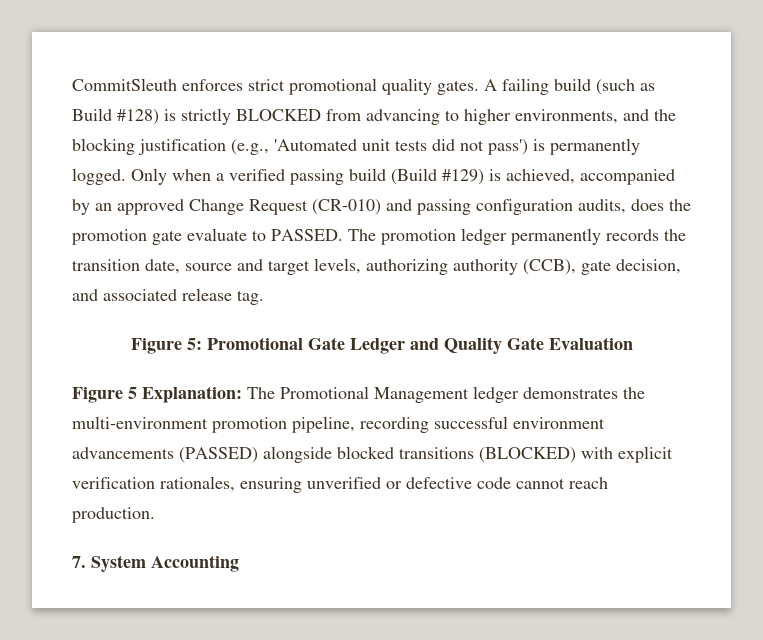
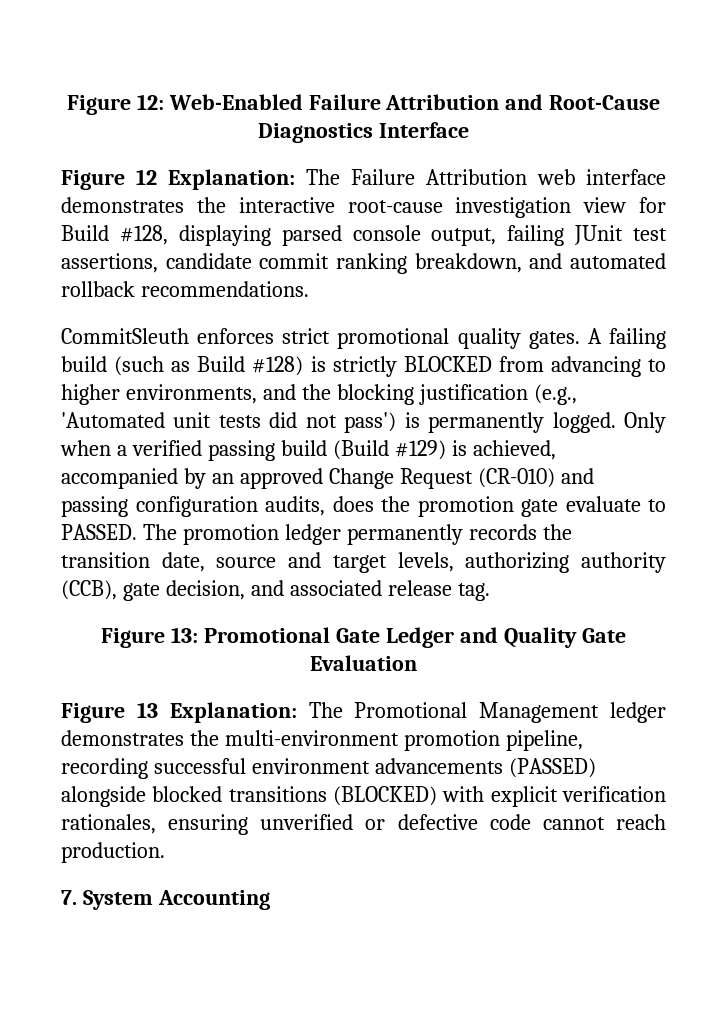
+ Figure 12: Web-Enabled Failure Attribution and Root-Cause Diagnostics Interface
+ Figure 12 Explanation: The Failure Attribution web interface demonstrates the interactive root-cause investigation view for Build #128, displaying parsed console output, failing JUnit test assertions, candidate commit ranking breakdown, and automated rollback recommendations.
- Figure 5: Promotional Gate Ledger and Quality Gate Evaluation
+ Figure 13: Promotional Gate Ledger and Quality Gate Evaluation
- Figure 5 Explanation: The Promotional Management ledger demonstrates the multi-environment promotion pipeline, recording successful environment advancements (PASSED) alongside blocked transitions (BLOCKED) with explicit verification rationales, ensuring unverified or defective code cannot reach production.
+ Figure 13 Explanation: The Promotional Management ledger demonstrates the multi-environment promotion pipeline, recording successful environment advancements (PASSED) alongside blocked transitions (BLOCKED) with explicit verification rationales, ensuring unverified or defective code cannot reach production.

